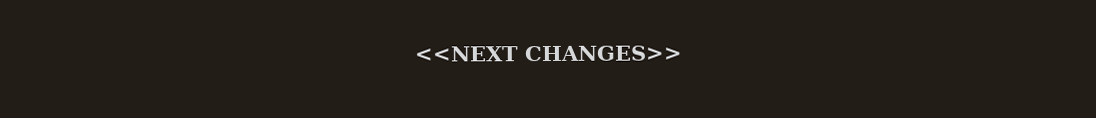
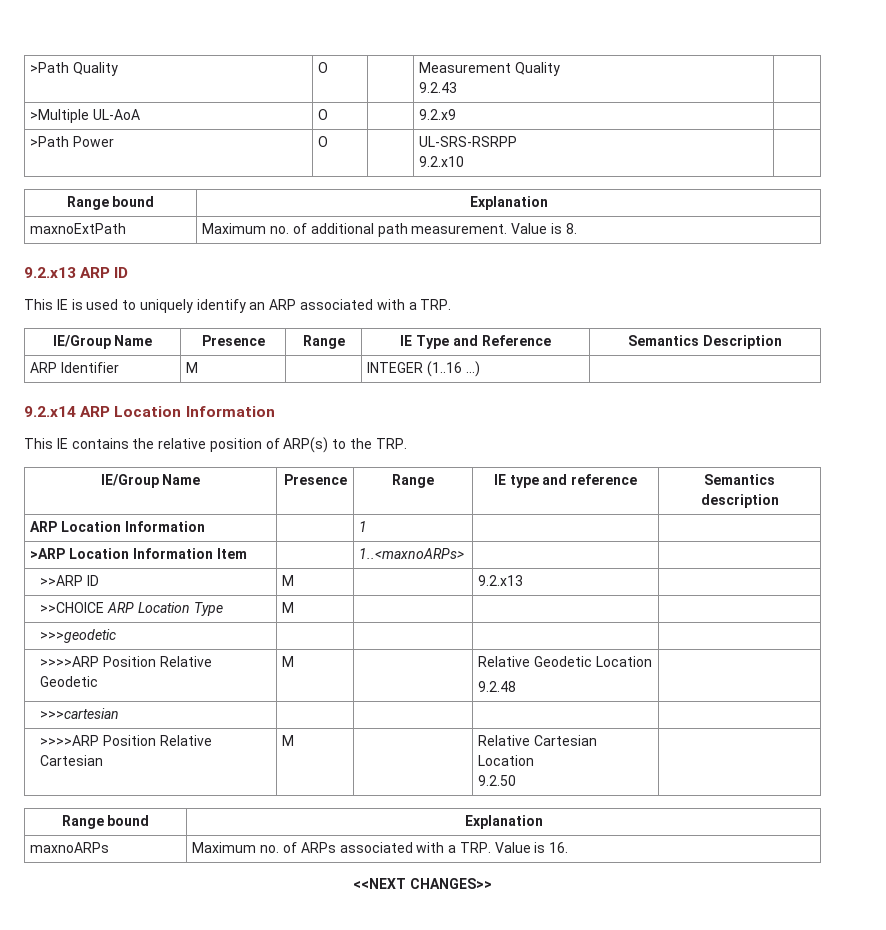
+ >Path Quality | O | | Measurement Quality
+ 9.2.43 |
+ >Multiple UL-AoA | O | | 9.2.x9 |
+ >Path Power | O | | UL-SRS-RSRPP
+ 9.2.x10 |
+ Range bound | Explanation
+ maxnoExtPath | Maximum no. of additional path measurement. Value is 8.
+ 9.2.x13 ARP ID
+ This IE is used to uniquely identify an ARP associated with a TRP.
+ IE/Group Name | Presence | Range | IE Type and Reference | Semantics Description
+ ARP Identifier | M | | INTEGER (1..16 …) |
+ 9.2.x14 ARP Location Information
+ This IE contains the relative position of ARP(s) to the TRP.
+ IE/Group Name | Presence | Range | IE type and reference | Semantics description
+ ARP Location Information | | 1 | |
+ >ARP Location Information Item | | 1..<maxnoARPs> | |
+ >>ARP ID | M | | 9.2.x13 |
+ >>CHOICE ARP Location Type | M | | |
+ >>>geodetic | | | |
+ >>>>ARP Position Relative Geodetic | M | | Relative Geodetic Location
+ 9.2.48 |
+ >>>cartesian | | | |
+ >>>>ARP Position Relative Cartesian | M | | Relative Cartesian Location
+ 9.2.50 |
+ Range bound | Explanation
+ maxnoARPs | Maximum no. of ARPs associated with a TRP. Value is 16.

